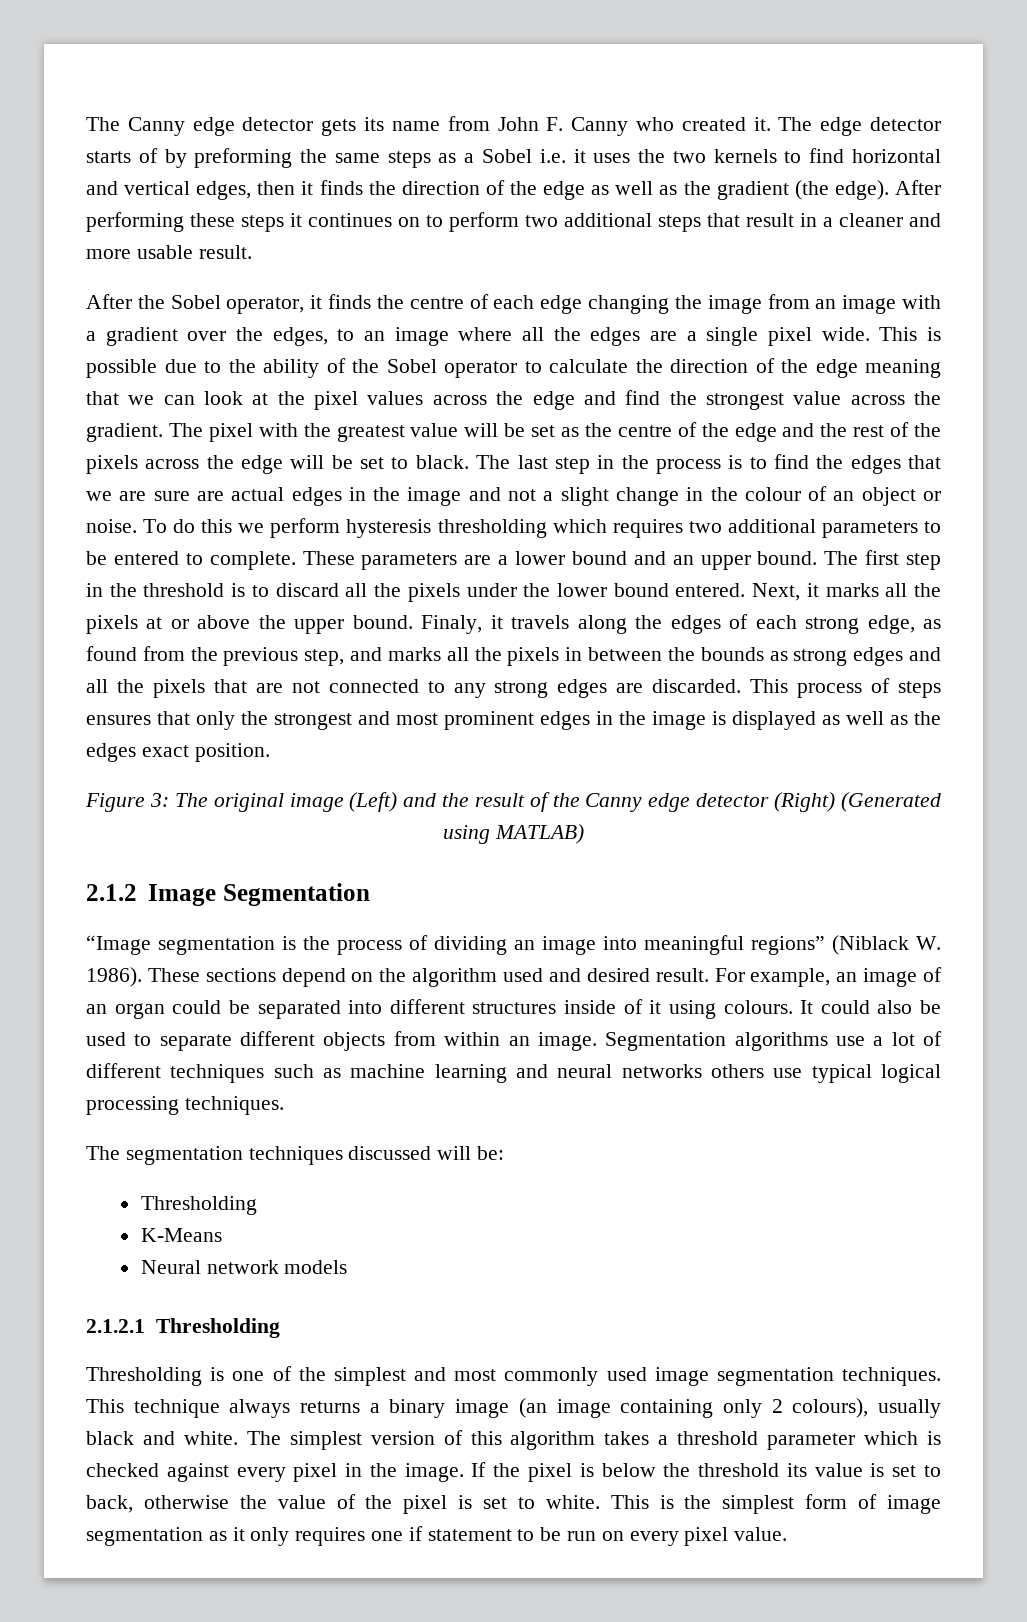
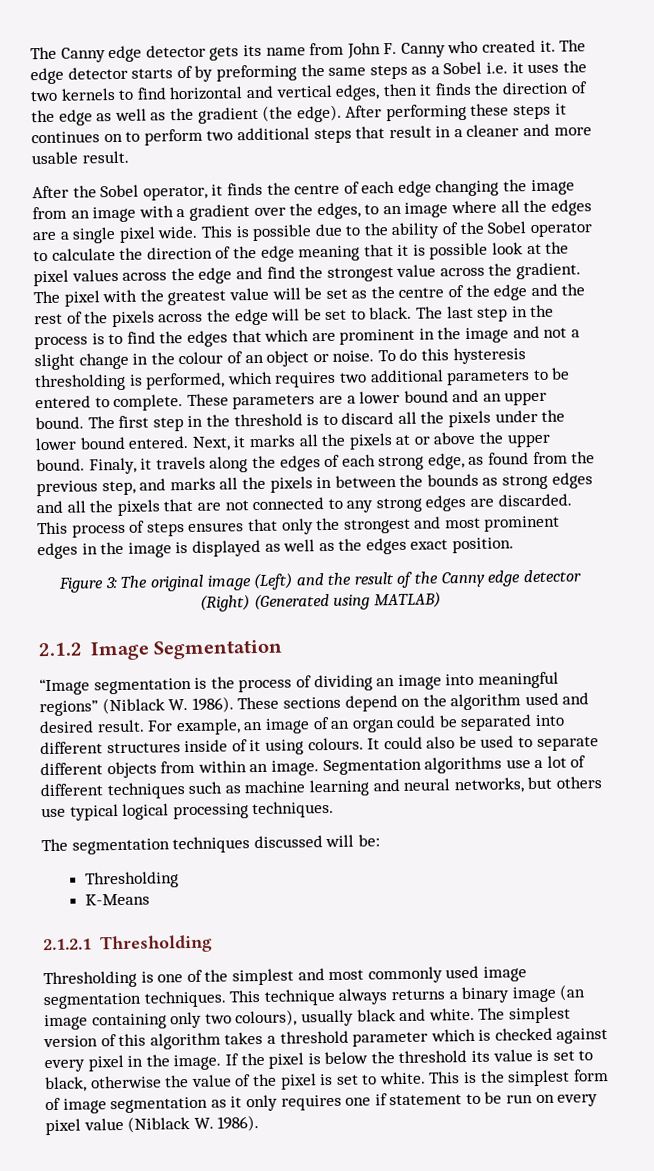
- This is possible due to the ability of the Sobel operator to calculate the direction of the edge meaning that we can look at the pixel values across the edge and find the strongest value across the gradient.
+ This is possible due to the ability of the Sobel operator to calculate the direction of the edge meaning that it is possible look at the pixel values across the edge and find the strongest value across the gradient.
- The last step in the process is to find the edges that we are sure are actual edges in the image and not a slight change in the colour of an object or noise.
+ The last step in the process is to find the edges that which are prominent in the image and not a slight change in the colour of an object or noise.
- To do this we perform hysteresis thresholding which requires two additional parameters to be entered to complete.
+ To do this hysteresis thresholding is performed, which requires two additional parameters to be entered to complete.
- Segmentation algorithms use a lot of different techniques such as machine learning and neural networks others use typical logical processing techniques.
+ Segmentation algorithms use a lot of different techniques such as machine learning and neural networks, but others use typical logical processing techniques.
- Neural network models
- This technique always returns a binary image (an image containing only 2 colours), usually black and white.
+ This technique always returns a binary image (an image containing only two colours), usually black and white.
- If the pixel is below the threshold its value is set to back, otherwise the value of the pixel is set to white.
+ If the pixel is below the threshold its value is set to black, otherwise the value of the pixel is set to white.
- This is the simplest form of image segmentation as it only requires one if statement to be run on every pixel value.
+ This is the simplest form of image segmentation as it only requires one if statement to be run on every pixel value (Niblack W. 1986).

